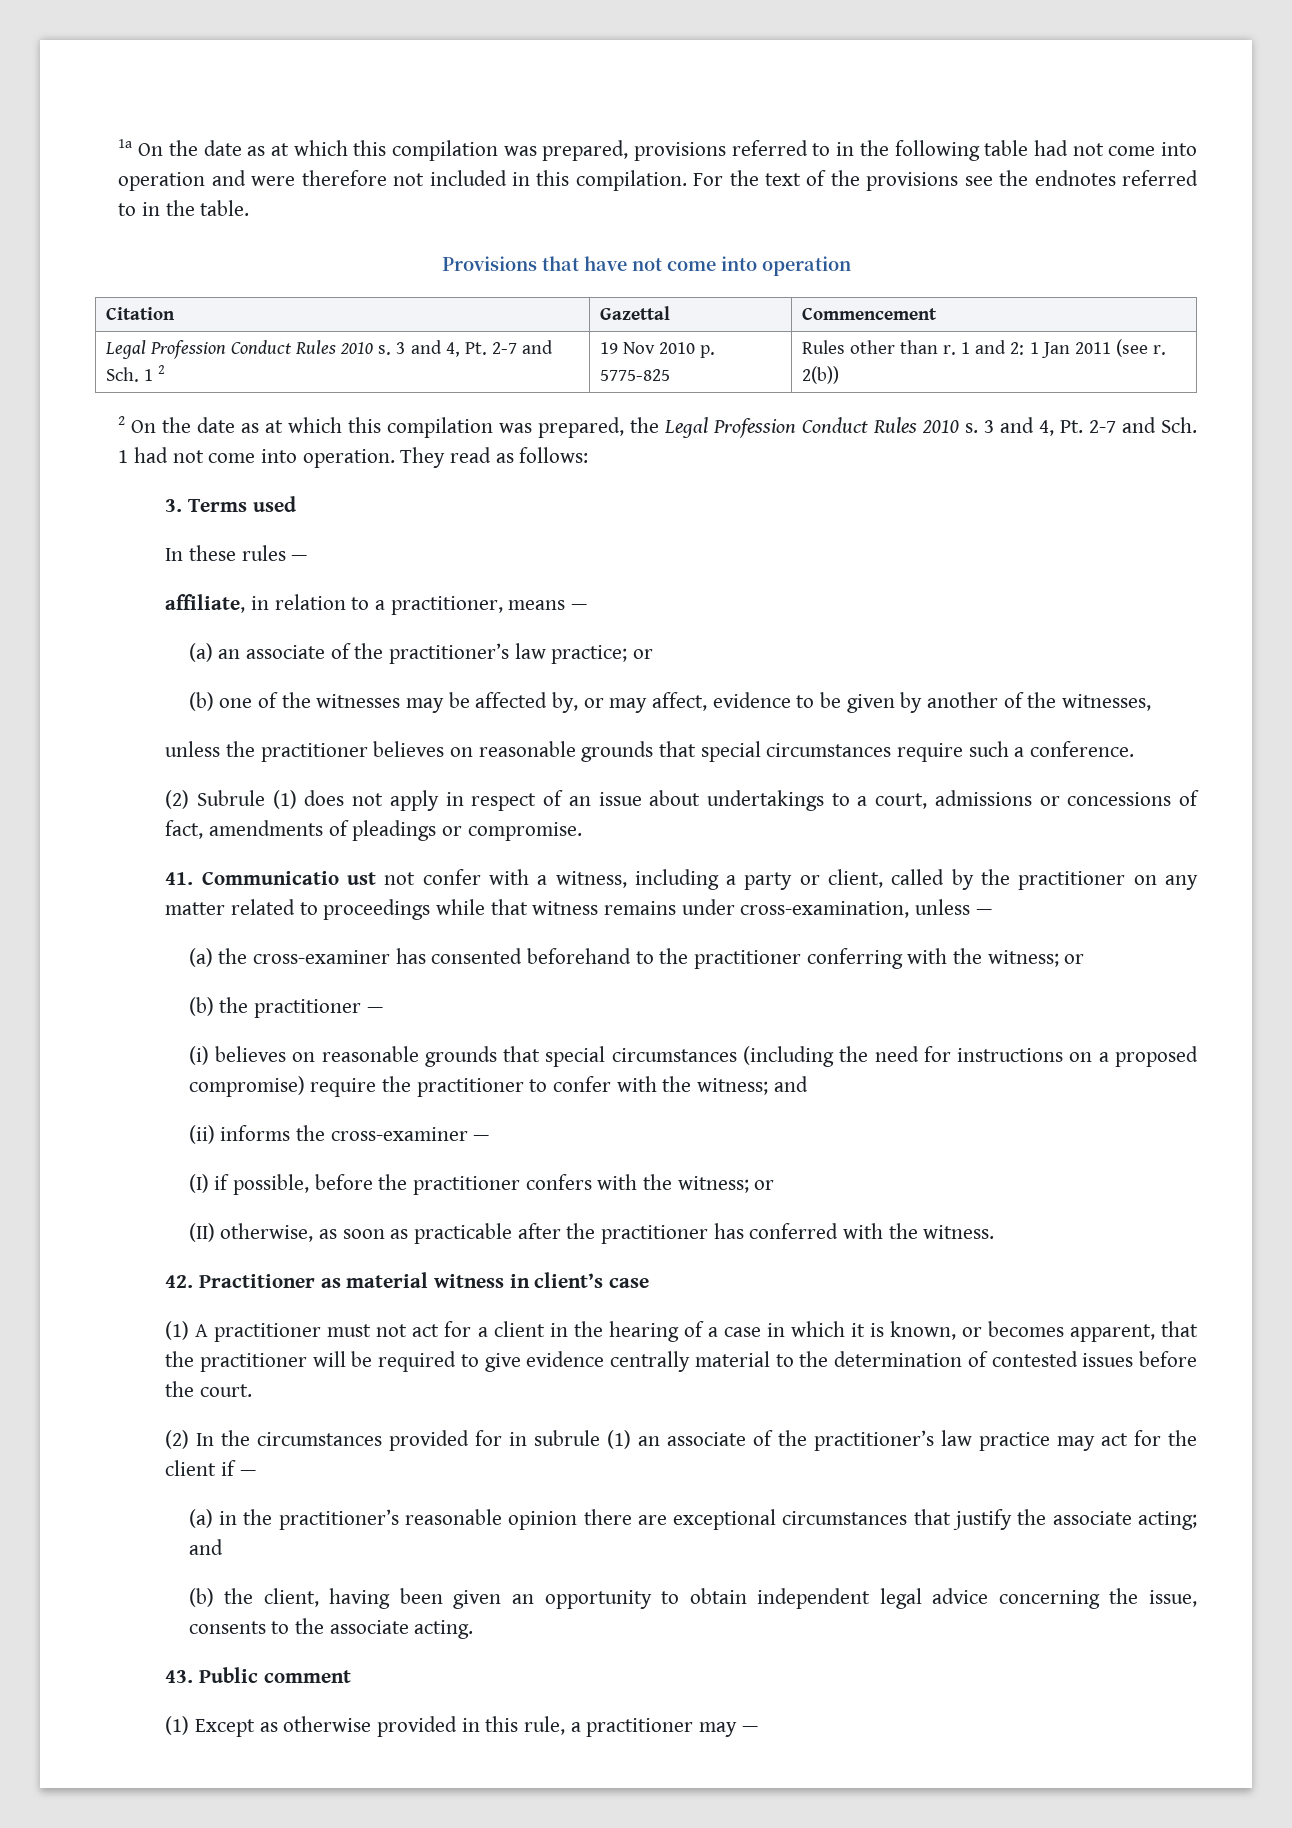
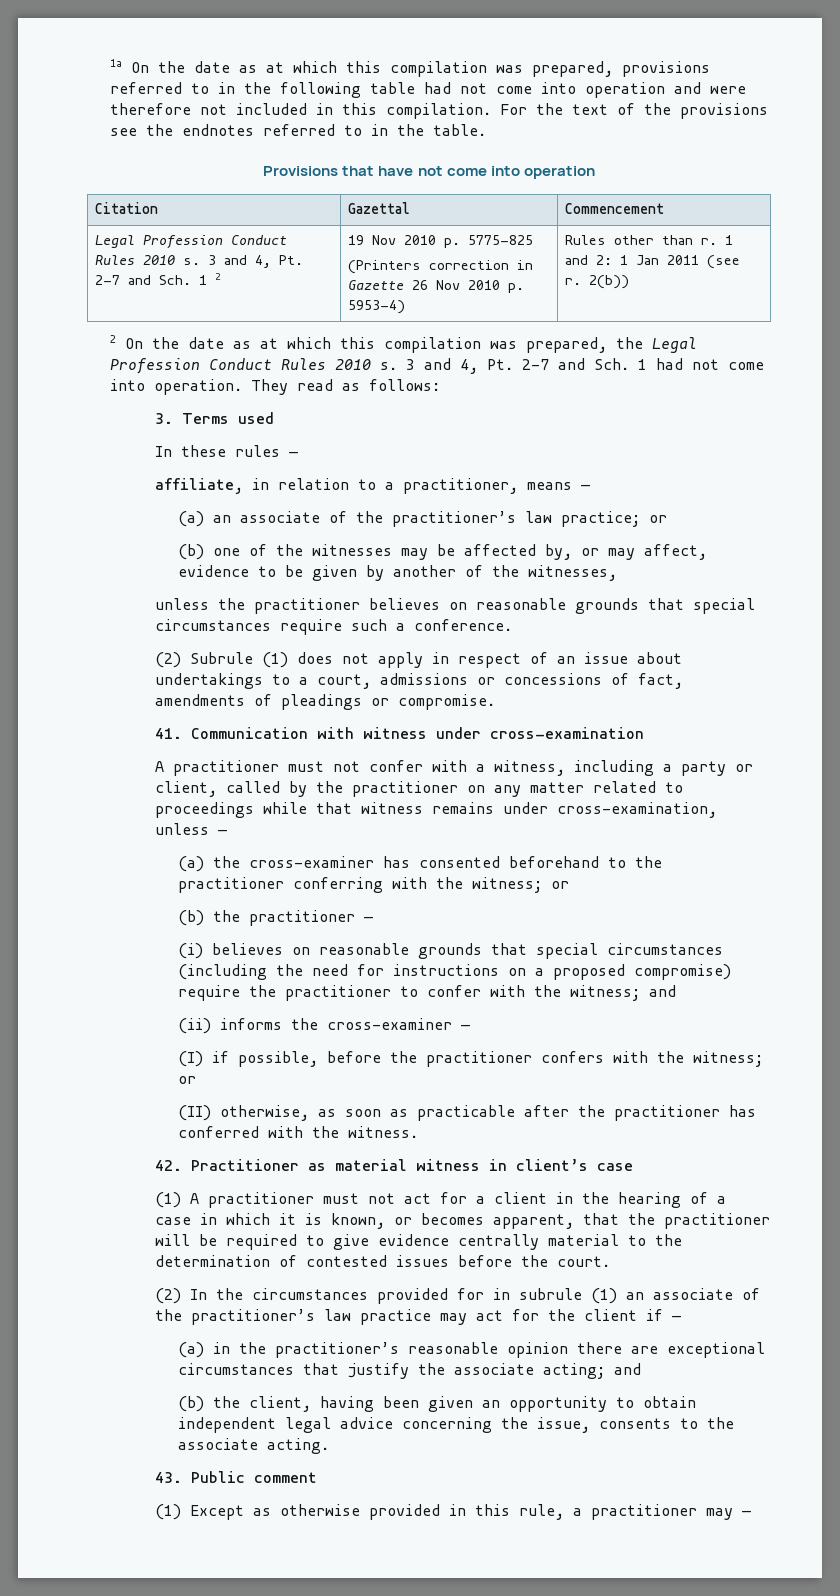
+ (Printers correction in Gazette 26 Nov 2010 p. 5953-4)
- 41. Communicatio ust not confer with a witness, including a party or client, called by the practitioner on any matter related to proceedings while that witness remains under cross-examination, unless —
+ 41. Communication with witness under cross-examination
+ A practitioner must not confer with a witness, including a party or client, called by the practitioner on any matter related to proceedings while that witness remains under cross-examination, unless —

